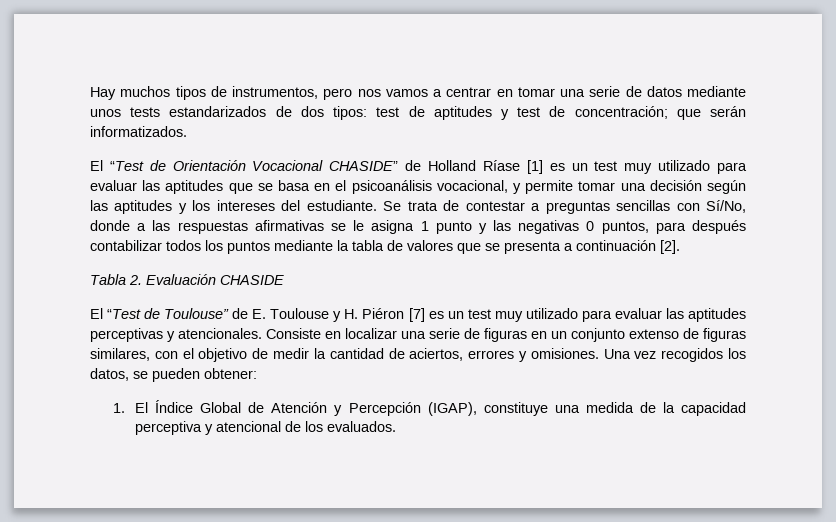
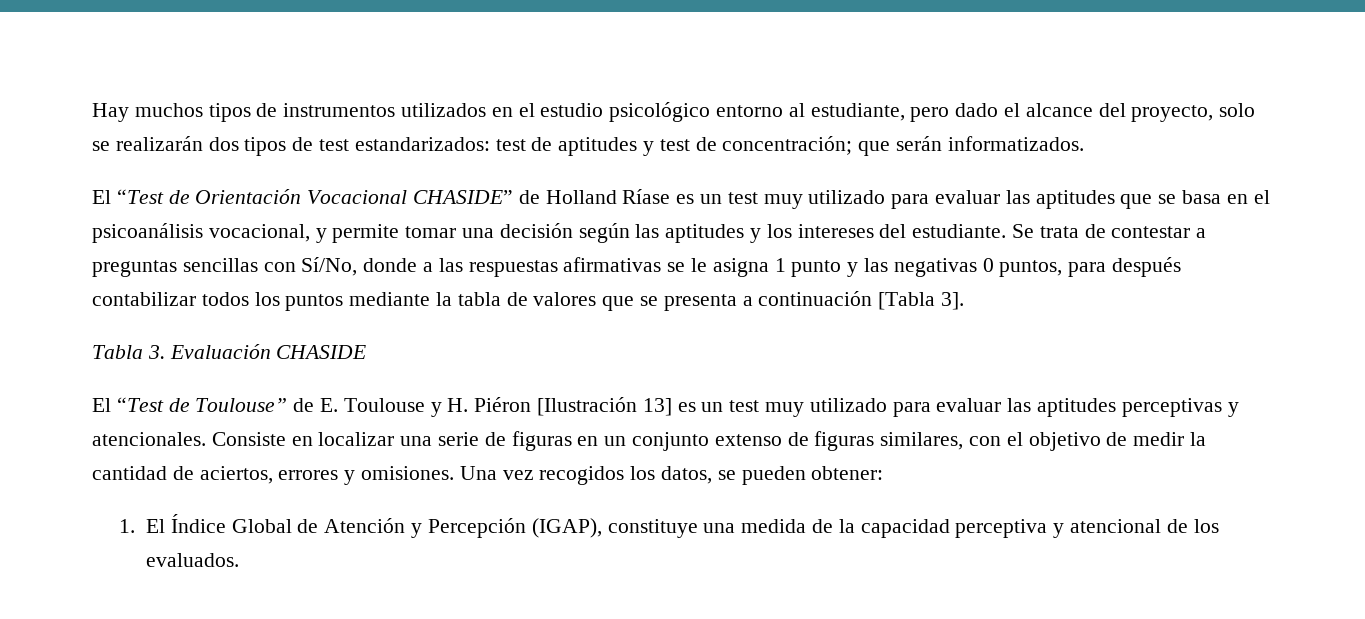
- Hay muchos tipos de instrumentos, pero nos vamos a centrar en tomar una serie de datos mediante unos tests estandarizados de dos tipos: test de aptitudes y test de concentración; que serán informatizados.
+ Hay muchos tipos de instrumentos utilizados en el estudio psicológico entorno al estudiante, pero dado el alcance del proyecto, solo se realizarán dos tipos de test estandarizados: test de aptitudes y test de concentración; que serán informatizados.
- El “Test de Orientación Vocacional CHASIDE” de Holland Ríase [1] es un test muy utilizado para evaluar las aptitudes que se basa en el psicoanálisis vocacional, y permite tomar una decisión según las aptitudes y los intereses del estudiante.
+ El “Test de Orientación Vocacional CHASIDE” de Holland Ríase es un test muy utilizado para evaluar las aptitudes que se basa en el psicoanálisis vocacional, y permite tomar una decisión según las aptitudes y los intereses del estudiante.
- Se trata de contestar a preguntas sencillas con Sí/No, donde a las respuestas afirmativas se le asigna 1 punto y las negativas 0 puntos, para después contabilizar todos los puntos mediante la tabla de valores que se presenta a continuación [2].
+ Se trata de contestar a preguntas sencillas con Sí/No, donde a las respuestas afirmativas se le asigna 1 punto y las negativas 0 puntos, para después contabilizar todos los puntos mediante la tabla de valores que se presenta a continuación [Tabla 3].
- Tabla 2. Evaluación CHASIDE
+ Tabla 3. Evaluación CHASIDE
- El “Test de Toulouse” de E. Toulouse y H. Piéron [7] es un test muy utilizado para evaluar las aptitudes perceptivas y atencionales.
+ El “Test de Toulouse” de E. Toulouse y H. Piéron [Ilustración 13] es un test muy utilizado para evaluar las aptitudes perceptivas y atencionales.

